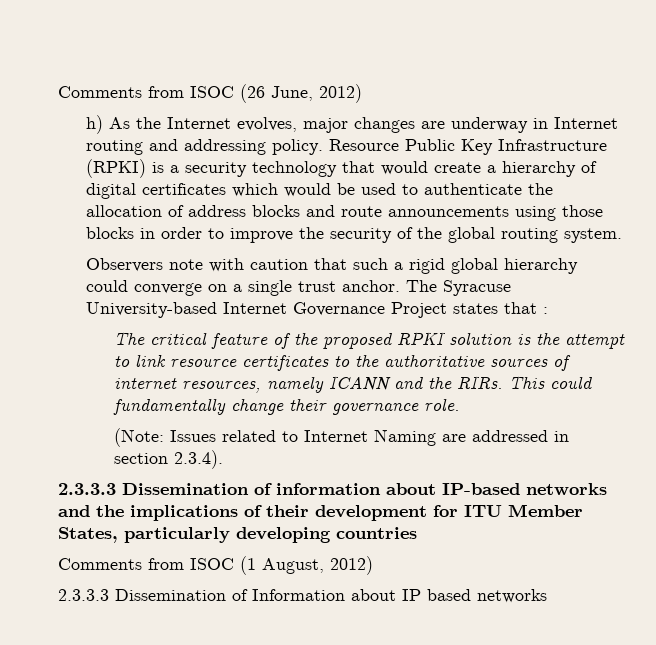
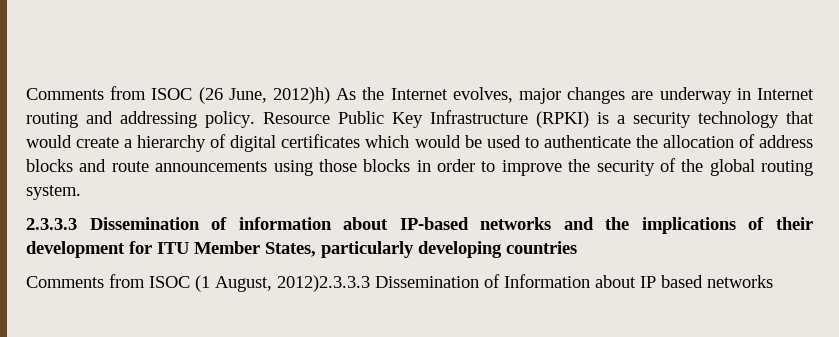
- Comments from ISOC (26 June, 2012)
- h) As the Internet evolves, major changes are underway in Internet routing and addressing policy.
+ Comments from ISOC (26 June, 2012)h) As the Internet evolves, major changes are underway in Internet routing and addressing policy.
- Observers note with caution that such a rigid global hierarchy could converge on a single trust anchor. The Syracuse University-based Internet Governance Project states that :
- The critical feature of the proposed RPKI solution is the attempt to link resource certificates to the authoritative sources of internet resources, namely ICANN and the RIRs. This could fundamentally change their governance role.
- (Note: Issues related to Internet Naming are addressed in section 2.3.4).
- Comments from ISOC (1 August, 2012)
- 2.3.3.3 Dissemination of Information about IP based networks
+ Comments from ISOC (1 August, 2012)2.3.3.3 Dissemination of Information about IP based networks

